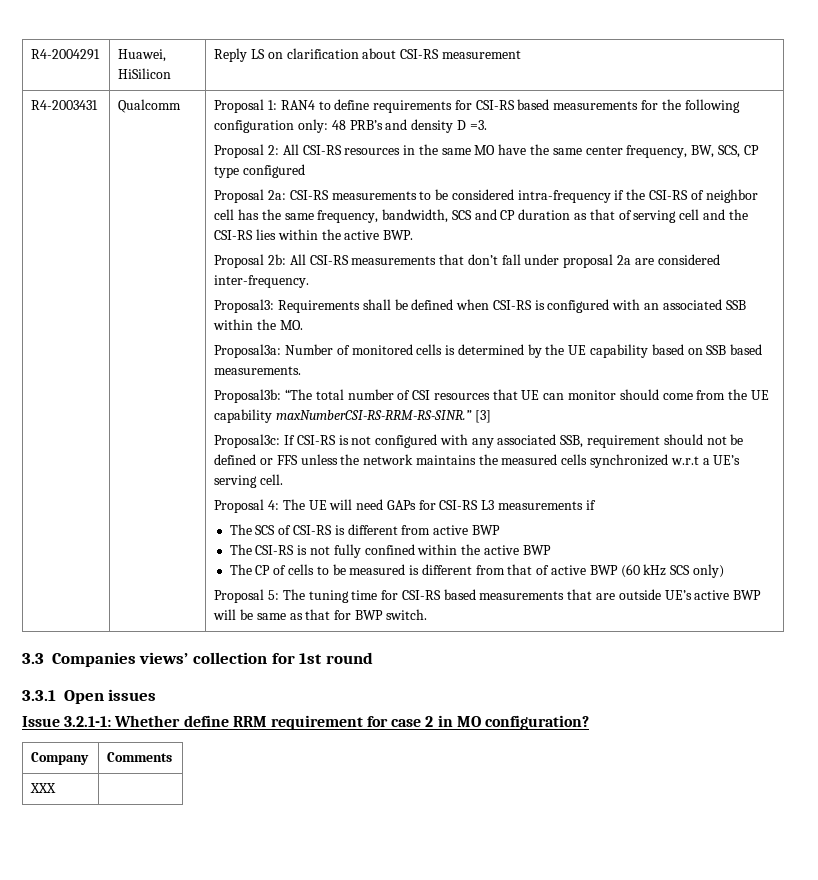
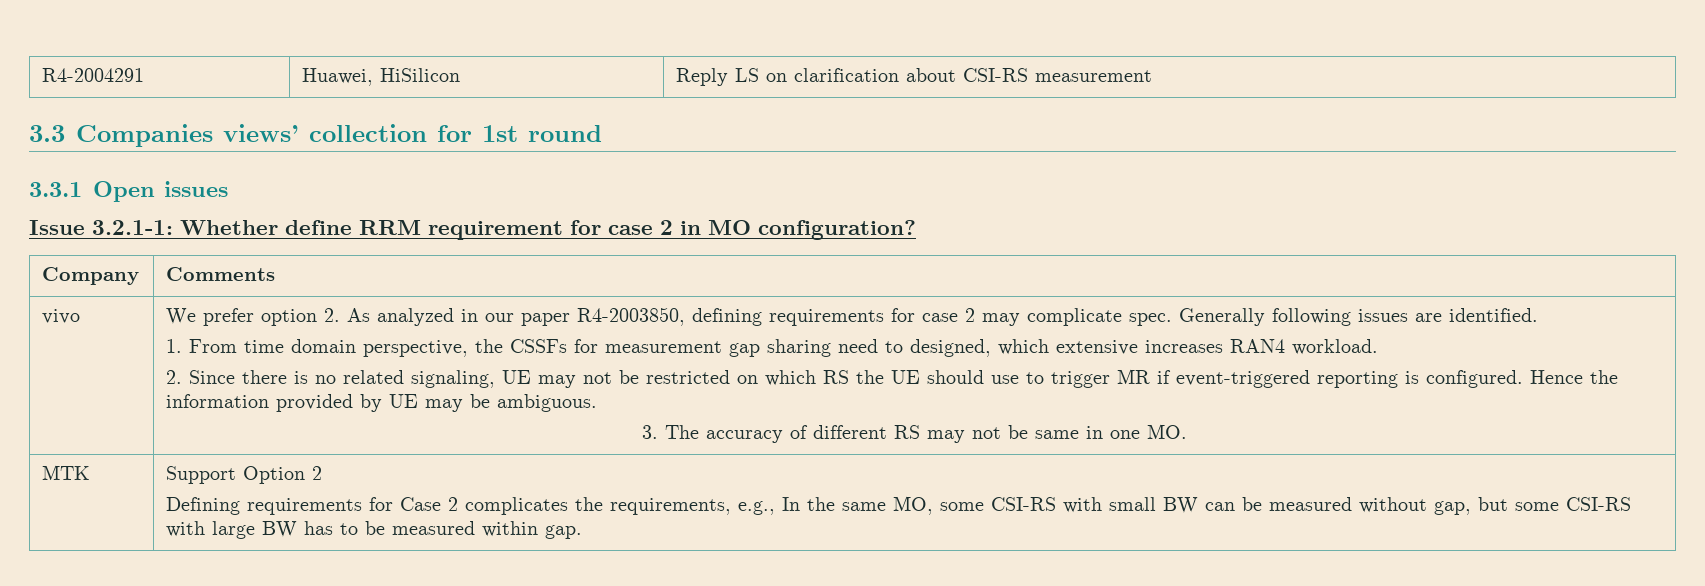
- R4-2003431 | Qualcomm | Proposal 1: RAN4 to define requirements for CSI-RS based measurements for the following configuration only: 48 PRB’s and density D =3.
- Proposal 2: All CSI-RS resources in the same MO have the same center frequency, BW, SCS, CP type configured
- Proposal 2a: CSI-RS measurements to be considered intra-frequency if the CSI-RS of neighbor cell has the same frequency, bandwidth, SCS and CP duration as that of serving cell and the CSI-RS lies within the active BWP.
- Proposal 2b: All CSI-RS measurements that don’t fall under proposal 2a are considered inter-frequency.
- Proposal3: Requirements shall be defined when CSI-RS is configured with an associated SSB within the MO.
- Proposal3a: Number of monitored cells is determined by the UE capability based on SSB based measurements.
- Proposal3b: “The total number of CSI resources that UE can monitor should come from the UE capability maxNumberCSI-RS-RRM-RS-SINR.” [3]
- Proposal3c: If CSI-RS is not configured with any associated SSB, requirement should not be defined or FFS unless the network maintains the measured cells synchronized w.r.t a UE’s serving cell.
- Proposal 4: The UE will need GAPs for CSI-RS L3 measurements if
- The SCS of CSI-RS is different from active BWP
- The CSI-RS is not fully confined within the active BWP
- The CP of cells to be measured is different from that of active BWP (60 kHz SCS only)
- Proposal 5: The tuning time for CSI-RS based measurements that are outside UE’s active BWP will be same as that for BWP switch.
- XXX
+ vivo | We prefer option 2. As analyzed in our paper R4-2003850, defining requirements for case 2 may complicate spec. Generally following issues are identified.
+ 1. From time domain perspective, the CSSFs for measurement gap sharing need to designed, which extensive increases RAN4 workload.
+ 2. Since there is no related signaling, UE may not be restricted on which RS the UE should use to trigger MR if event-triggered reporting is configured. Hence the information provided by UE may be ambiguous.
+ 3. The accuracy of different RS may not be same in one MO.
+ MTK | Support Option 2
+ Defining requirements for Case 2 complicates the requirements, e.g., In the same MO, some CSI-RS with small BW can be measured without gap, but some CSI-RS with large BW has to be measured within gap.

